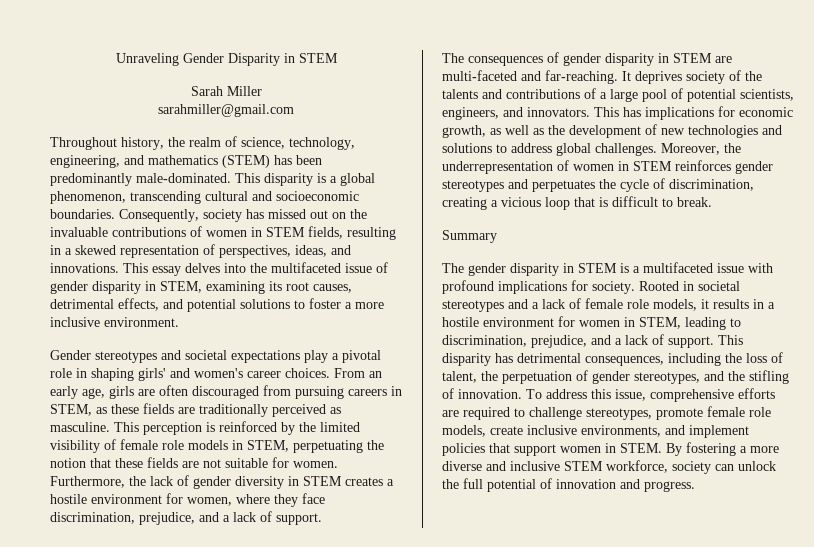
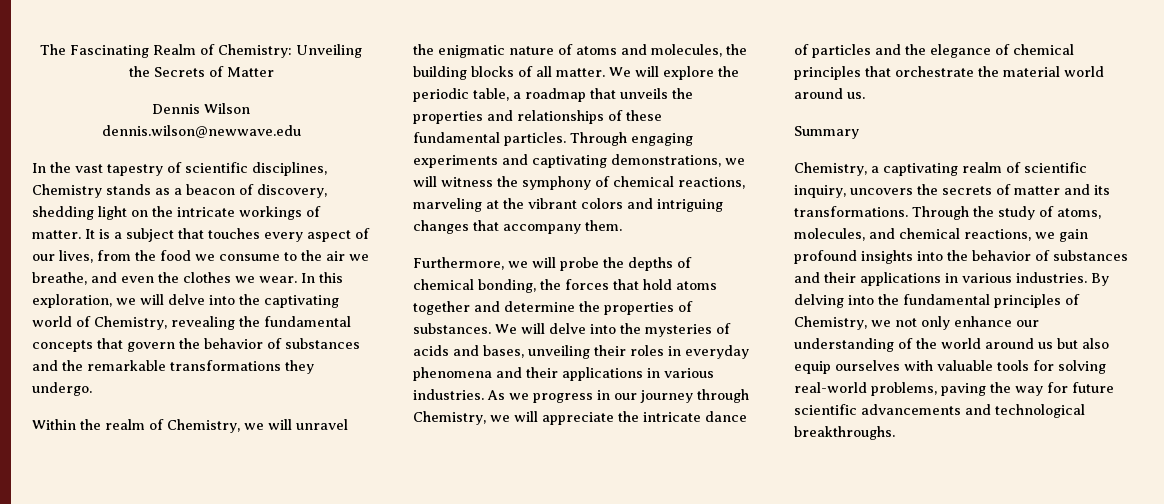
- Unraveling Gender Disparity in STEM
- Sarah Miller
- sarahmiller@gmail.com
- Throughout history, the realm of science, technology, engineering, and mathematics (STEM) has been predominantly male-dominated. This disparity is a global phenomenon, transcending cultural and socioeconomic boundaries. Consequently, society has missed out on the invaluable contributions of women in STEM fields, resulting in a skewed representation of perspectives, ideas, and innovations. This essay delves into the multifaceted issue of gender disparity in STEM, examining its root causes, detrimental effects, and potential solutions to foster a more inclusive environment.
- Gender stereotypes and societal expectations play a pivotal role in shaping girls' and women's career choices. From an early age, girls are often discouraged from pursuing careers in STEM, as these fields are traditionally perceived as masculine. This perception is reinforced by the limited visibility of female role models in STEM, perpetuating the notion that these fields are not suitable for women. Furthermore, the lack of gender diversity in STEM creates a hostile environment for women, where they face discrimination, prejudice, and a lack of support.
- The consequences of gender disparity in STEM are multi-faceted and far-reaching. It deprives society of the talents and contributions of a large pool of potential scientists, engineers, and innovators. This has implications for economic growth, as well as the development of new technologies and solutions to address global challenges. Moreover, the underrepresentation of women in STEM reinforces gender stereotypes and perpetuates the cycle of discrimination, creating a vicious loop that is difficult to break.
+ The Fascinating Realm of Chemistry: Unveiling the Secrets of Matter
+ Dennis Wilson
+ dennis.wilson@newwave.edu
+ In the vast tapestry of scientific disciplines, Chemistry stands as a beacon of discovery, shedding light on the intricate workings of matter. It is a subject that touches every aspect of our lives, from the food we consume to the air we breathe, and even the clothes we wear. In this exploration, we will delve into the captivating world of Chemistry, revealing the fundamental concepts that govern the behavior of substances and the remarkable transformations they undergo.
+ Within the realm of Chemistry, we will unravel the enigmatic nature of atoms and molecules, the building blocks of all matter. We will explore the periodic table, a roadmap that unveils the properties and relationships of these fundamental particles. Through engaging experiments and captivating demonstrations, we will witness the symphony of chemical reactions, marveling at the vibrant colors and intriguing changes that accompany them.
+ Furthermore, we will probe the depths of chemical bonding, the forces that hold atoms together and determine the properties of substances. We will delve into the mysteries of acids and bases, unveiling their roles in everyday phenomena and their applications in various industries. As we progress in our journey through Chemistry, we will appreciate the intricate dance of particles and the elegance of chemical principles that orchestrate the material world around us.
  Summary
- The gender disparity in STEM is a multifaceted issue with profound implications for society. Rooted in societal stereotypes and a lack of female role models, it results in a hostile environment for women in STEM, leading to discrimination, prejudice, and a lack of support. This disparity has detrimental consequences, including the loss of talent, the perpetuation of gender stereotypes, and the stifling of innovation. To address this issue, comprehensive efforts are required to challenge stereotypes, promote female role models, create inclusive environments, and implement policies that support women in STEM. By fostering a more diverse and inclusive STEM workforce, society can unlock the full potential of innovation and progress.
+ Chemistry, a captivating realm of scientific inquiry, uncovers the secrets of matter and its transformations. Through the study of atoms, molecules, and chemical reactions, we gain profound insights into the behavior of substances and their applications in various industries. By delving into the fundamental principles of Chemistry, we not only enhance our understanding of the world around us but also equip ourselves with valuable tools for solving real-world problems, paving the way for future scientific advancements and technological breakthroughs.

